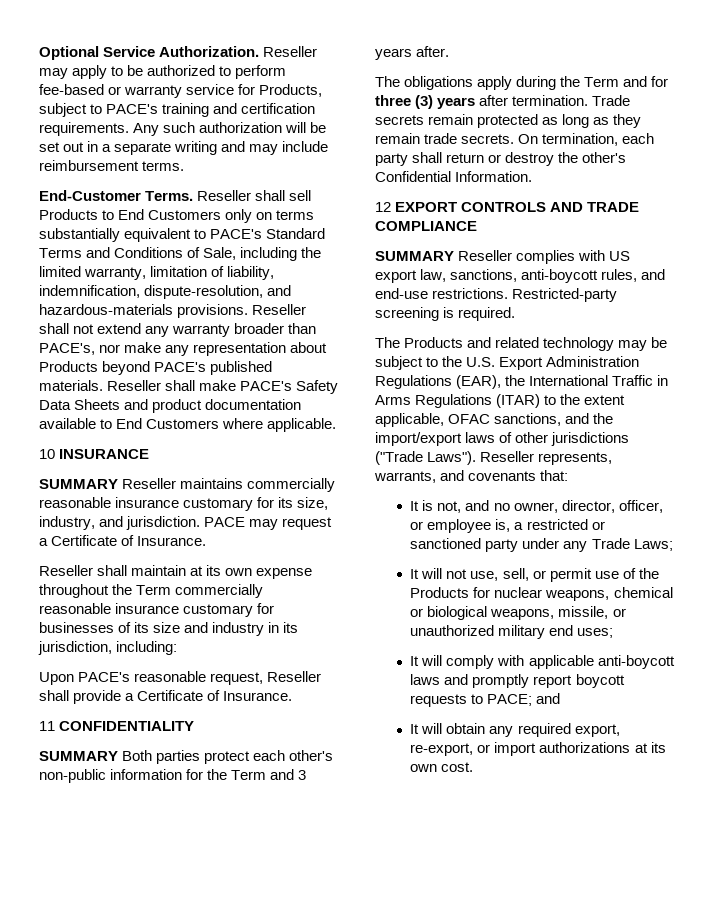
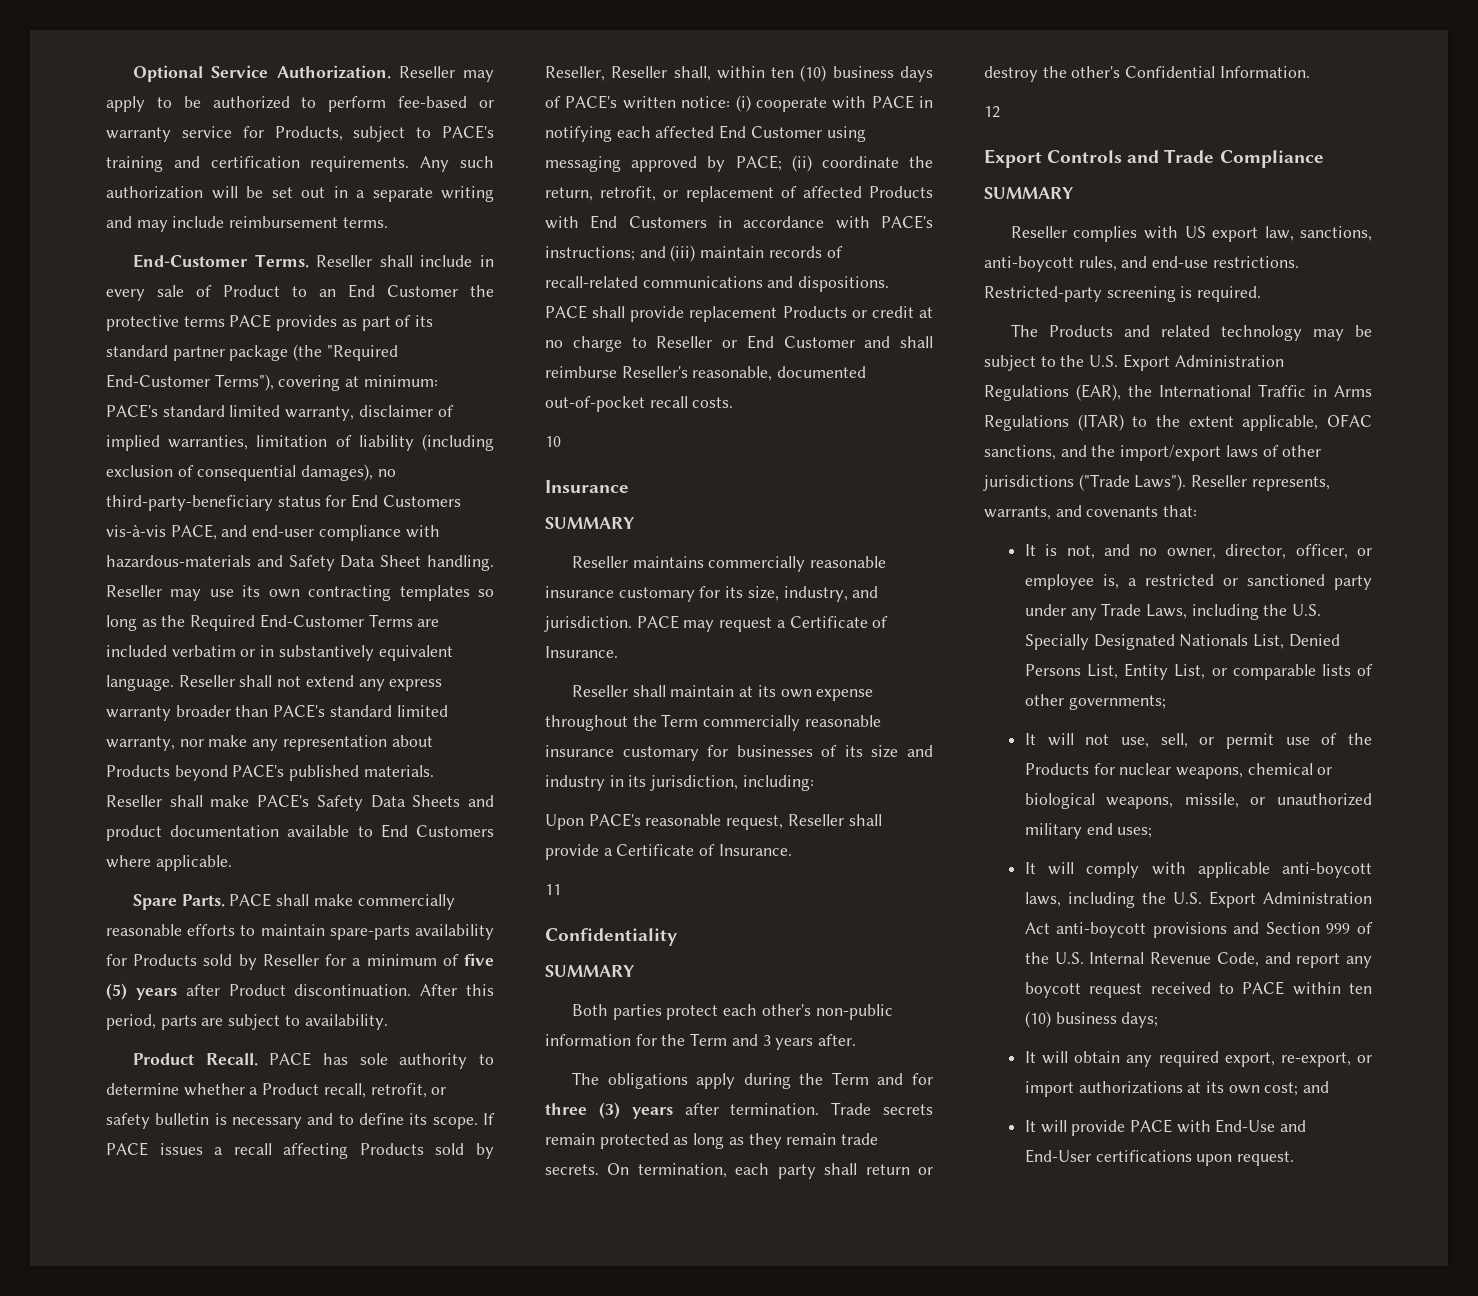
- Reseller shall sell Products to End Customers only on terms substantially equivalent to PACE's Standard Terms and Conditions of Sale, including the limited warranty, limitation of liability, indemnification, dispute-resolution, and hazardous-materials provisions.
+ Reseller shall include in every sale of Product to an End Customer the protective terms PACE provides as part of its standard partner package (the "Required End-Customer Terms"), covering at minimum: PACE's standard limited warranty, disclaimer of implied warranties, limitation of liability (including exclusion of consequential damages), no third-party-beneficiary status for End Customers vis-à-vis PACE, and end-user compliance with hazardous-materials and Safety Data Sheet handling. Reseller may use its own contracting templates so long as the Required End-Customer Terms are included verbatim or in substantively equivalent language.
- Reseller shall not extend any warranty broader than PACE's, nor make any representation about Products beyond PACE's published materials.
+ Reseller shall not extend any express warranty broader than PACE's standard limited warranty, nor make any representation about Products beyond PACE's published materials.
+ Spare Parts. PACE shall make commercially reasonable efforts to maintain spare-parts availability for Products sold by Reseller for a minimum of five (5) years after Product discontinuation. After this period, parts are subject to availability.
+ Product Recall. PACE has sole authority to determine whether a Product recall, retrofit, or safety bulletin is necessary and to define its scope. If PACE issues a recall affecting Products sold by Reseller, Reseller shall, within ten (10) business days of PACE's written notice: (i) cooperate with PACE in notifying each affected End Customer using messaging approved by PACE; (ii) coordinate the return, retrofit, or replacement of affected Products with End Customers in accordance with PACE's instructions; and (iii) maintain records of recall-related communications and dispositions. PACE shall provide replacement Products or credit at no charge to Reseller or End Customer and shall reimburse Reseller's reasonable, documented out-of-pocket recall costs.
- 10 INSURANCE
- SUMMARY Reseller maintains commercially reasonable insurance customary for its size, industry, and jurisdiction.
+ 10
+ Insurance
+ SUMMARY
+ Reseller maintains commercially reasonable insurance customary for its size, industry, and jurisdiction.
- 11 CONFIDENTIALITY
- SUMMARY Both parties protect each other's non-public information for the Term and 3 years after.
+ 11
+ Confidentiality
+ SUMMARY
+ Both parties protect each other's non-public information for the Term and 3 years after.
- 12 EXPORT CONTROLS AND TRADE COMPLIANCE
- SUMMARY Reseller complies with US export law, sanctions, anti-boycott rules, and end-use restrictions.
+ 12
+ Export Controls and Trade Compliance
+ SUMMARY
+ Reseller complies with US export law, sanctions, anti-boycott rules, and end-use restrictions.
- It is not, and no owner, director, officer, or employee is, a restricted or sanctioned party under any Trade Laws;
+ It is not, and no owner, director, officer, or employee is, a restricted or sanctioned party under any Trade Laws, including the U.S. Specially Designated Nationals List, Denied Persons List, Entity List, or comparable lists of other governments;
- It will comply with applicable anti-boycott laws and promptly report boycott requests to PACE; and
+ It will comply with applicable anti-boycott laws, including the U.S. Export Administration Act anti-boycott provisions and Section 999 of the U.S. Internal Revenue Code, and report any boycott request received to PACE within ten (10) business days;
- It will obtain any required export, re-export, or import authorizations at its own cost.
+ It will obtain any required export, re-export, or import authorizations at its own cost; and
+ It will provide PACE with End-Use and End-User certifications upon request.

